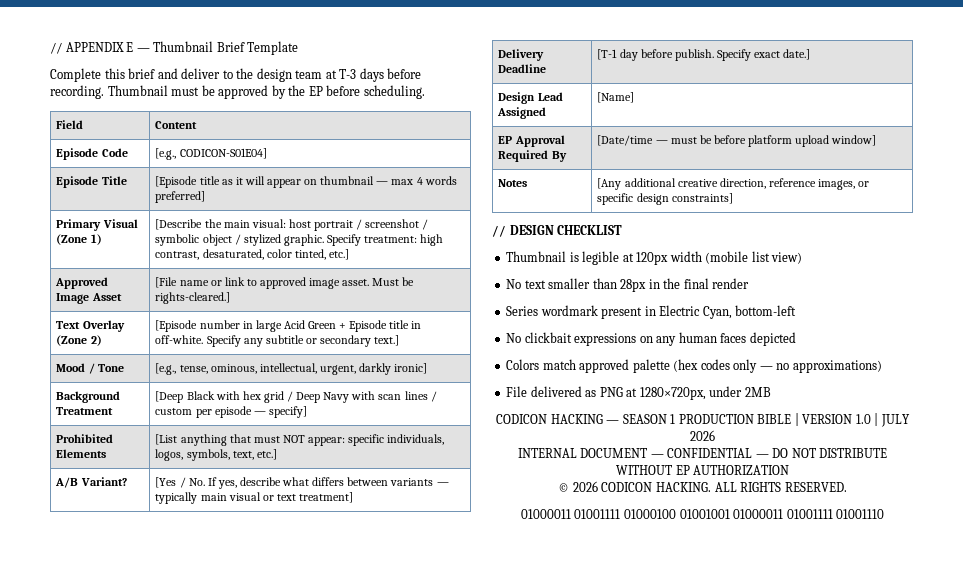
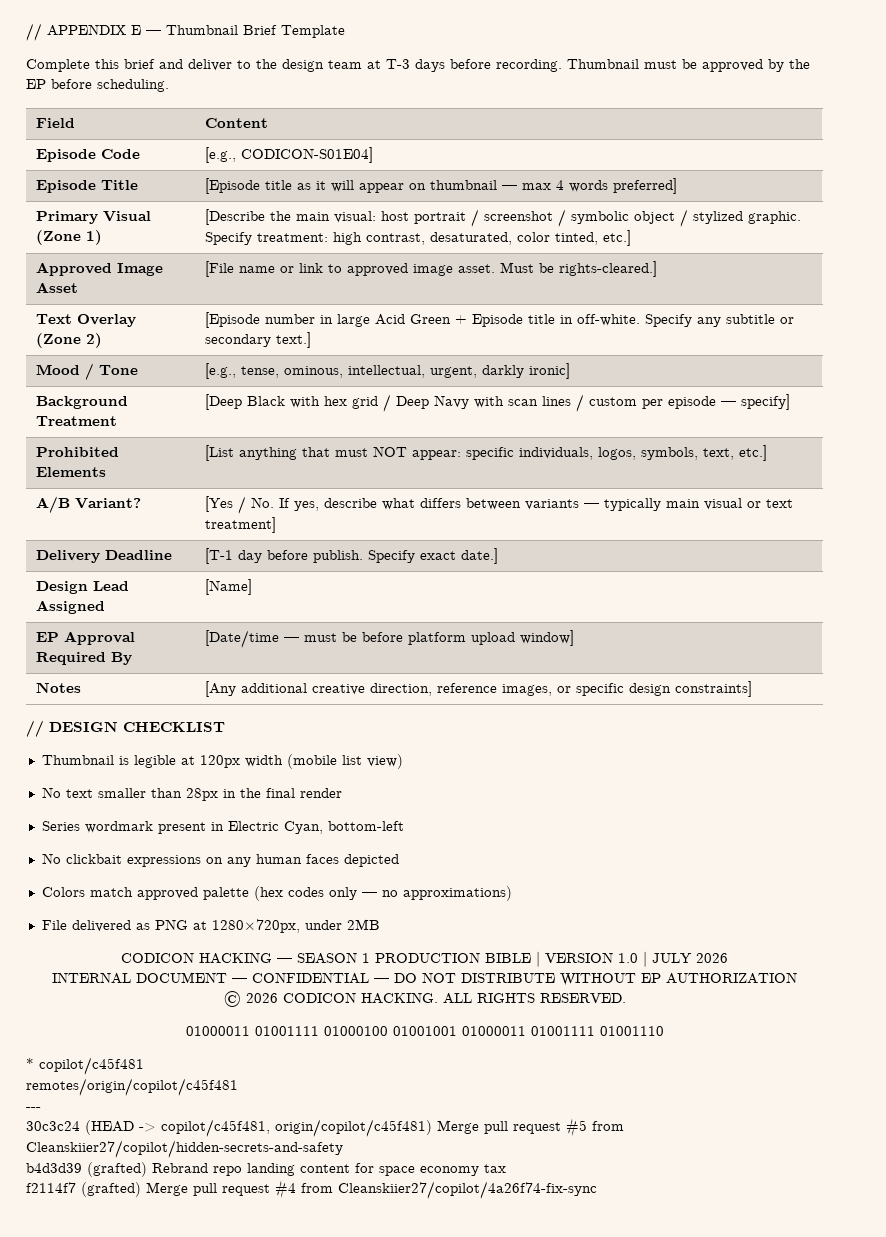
+ * copilot/c45f481
+ remotes/origin/copilot/c45f481
+ ---
+ 30c3c24 (HEAD -> copilot/c45f481, origin/copilot/c45f481) Merge pull request #5 from Cleanskiier27/copilot/hidden-secrets-and-safety
+ b4d3d39 (grafted) Rebrand repo landing content for space economy tax
+ f2114f7 (grafted) Merge pull request #4 from Cleanskiier27/copilot/4a26f74-fix-sync

